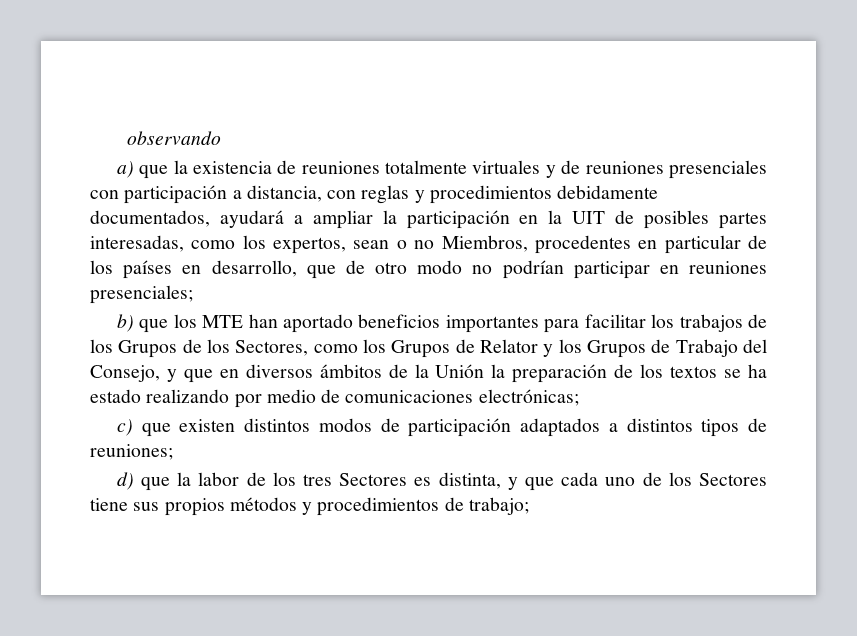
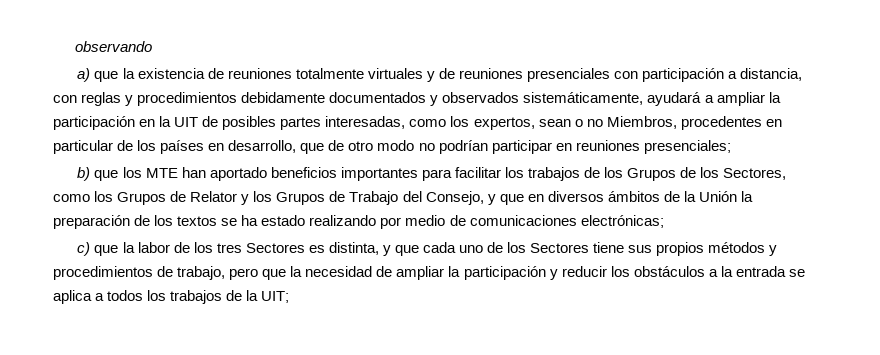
- a) que la existencia de reuniones totalmente virtuales y de reuniones presenciales con participación a distancia, con reglas y procedimientos debidamente documentados, ayudará a ampliar la participación en la UIT de posibles partes interesadas, como los expertos, sean o no Miembros, procedentes en particular de los países en desarrollo, que de otro modo no podrían participar en reuniones presenciales;
+ a) que la existencia de reuniones totalmente virtuales y de reuniones presenciales con participación a distancia, con reglas y procedimientos debidamente documentados y observados sistemáticamente, ayudará a ampliar la participación en la UIT de posibles partes interesadas, como los expertos, sean o no Miembros, procedentes en particular de los países en desarrollo, que de otro modo no podrían participar en reuniones presenciales;
- c) que existen distintos modos de participación adaptados a distintos tipos de reuniones;
- d) que la labor de los tres Sectores es distinta, y que cada uno de los Sectores tiene sus propios métodos y procedimientos de trabajo;
+ c) que la labor de los tres Sectores es distinta, y que cada uno de los Sectores tiene sus propios métodos y procedimientos de trabajo, pero que la necesidad de ampliar la participación y reducir los obstáculos a la entrada se aplica a todos los trabajos de la UIT;

